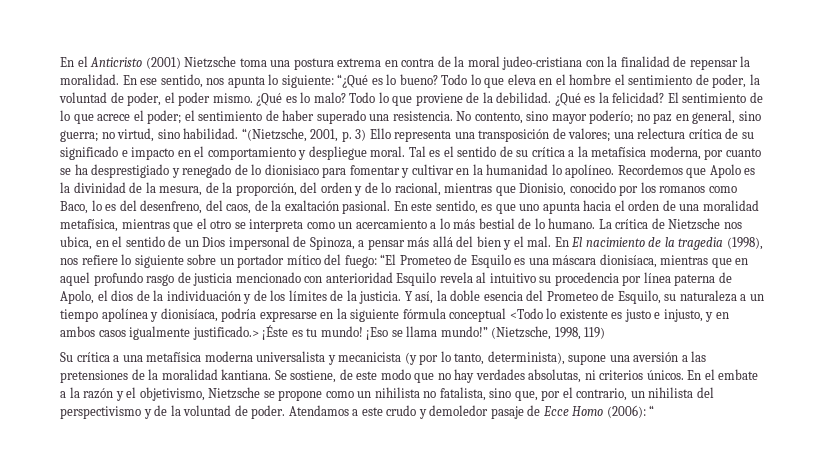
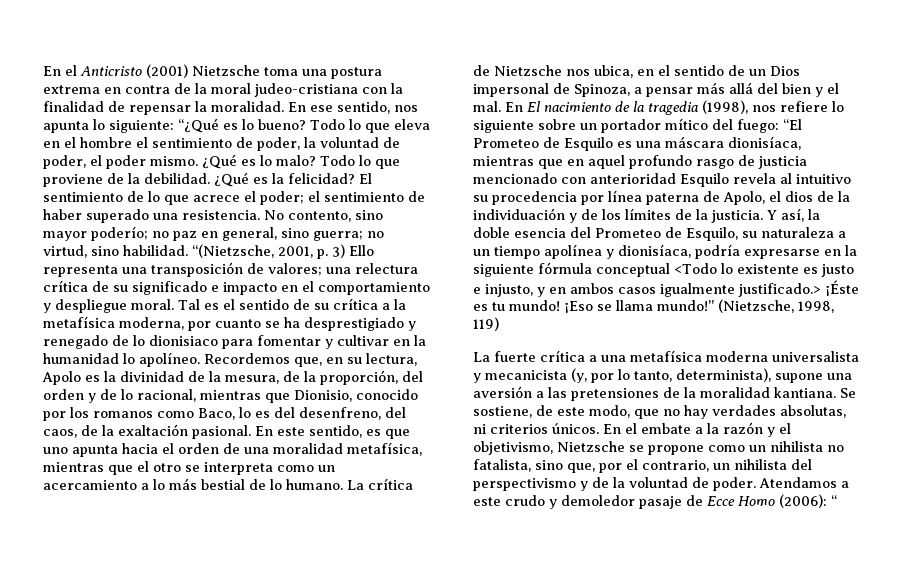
- Recordemos que Apolo es la divinidad de la mesura, de la proporción, del orden y de lo racional, mientras que Dionisio, conocido por los romanos como Baco, lo es del desenfreno, del caos, de la exaltación pasional.
+ Recordemos que, en su lectura, Apolo es la divinidad de la mesura, de la proporción, del orden y de lo racional, mientras que Dionisio, conocido por los romanos como Baco, lo es del desenfreno, del caos, de la exaltación pasional.
- Su crítica a una metafísica moderna universalista y mecanicista (y por lo tanto, determinista), supone una aversión a las pretensiones de la moralidad kantiana.
+ La fuerte crítica a una metafísica moderna universalista y mecanicista (y, por lo tanto, determinista), supone una aversión a las pretensiones de la moralidad kantiana.
- Se sostiene, de este modo que no hay verdades absolutas, ni criterios únicos.
+ Se sostiene, de este modo, que no hay verdades absolutas, ni criterios únicos.

